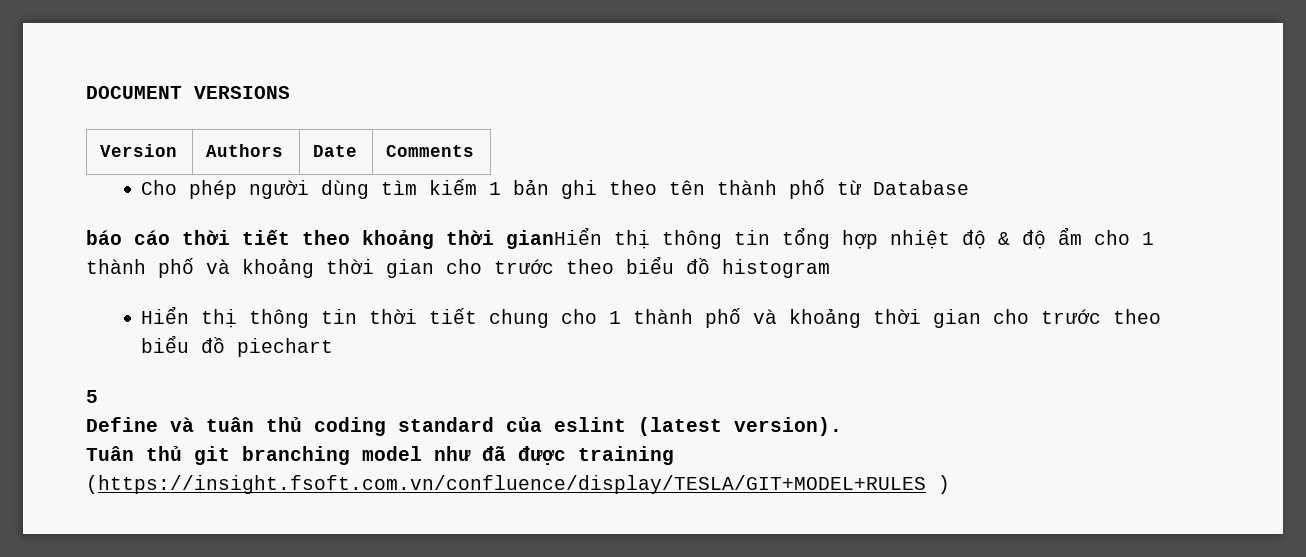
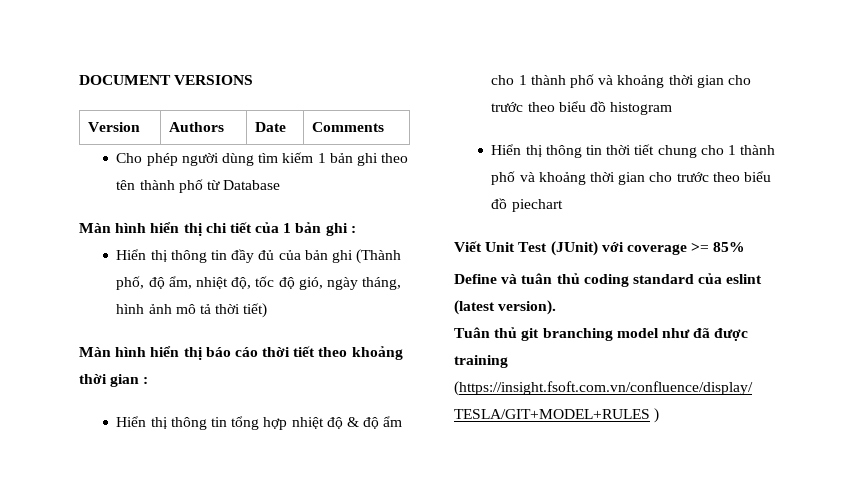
- báo cáo thời tiết theo khoảng thời gianHiển thị thông tin tổng hợp nhiệt độ & độ ẩm cho 1 thành phố và khoảng thời gian cho trước theo biểu đồ histogram
+ Màn hình hiển thị chi tiết của 1 bản ghi :
+ Hiển thị thông tin đầy đủ của bản ghi (Thành phố, độ ẩm, nhiệt độ, tốc độ gió, ngày tháng, hình ảnh mô tả thời tiết)
+ Màn hình hiển thị báo cáo thời tiết theo khoảng thời gian :
+ Hiển thị thông tin tổng hợp nhiệt độ & độ ẩm cho 1 thành phố và khoảng thời gian cho trước theo biểu đồ histogram
- 5
+ Viết Unit Test (JUnit) với coverage >= 85%

